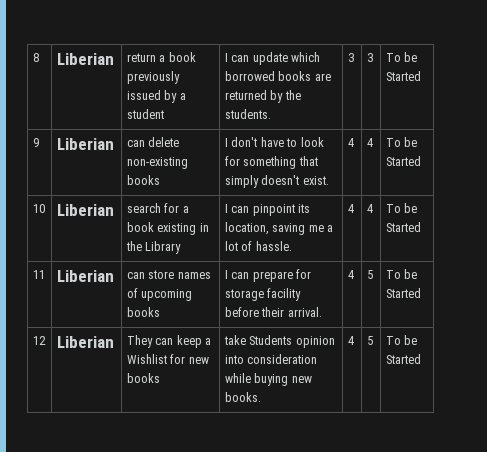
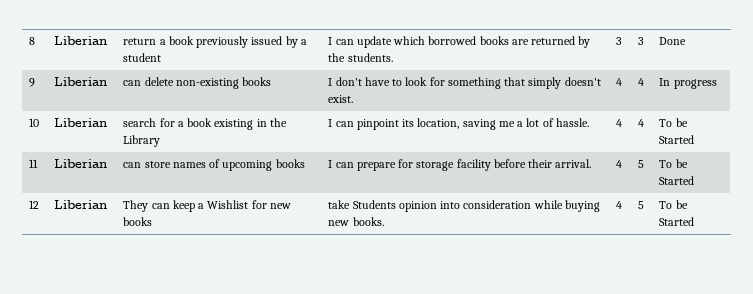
- 8 | Liberian | return a book previously issued by a student | I can update which borrowed books are returned by the students. | 3 | 3 | To be Started
+ 8 | Liberian | return a book previously issued by a student | I can update which borrowed books are returned by the students. | 3 | 3 | Done
- 9 | Liberian | can delete non-existing books | I don't have to look for something that simply doesn't exist. | 4 | 4 | To be Started
+ 9 | Liberian | can delete non-existing books | I don't have to look for something that simply doesn't exist. | 4 | 4 | In progress

